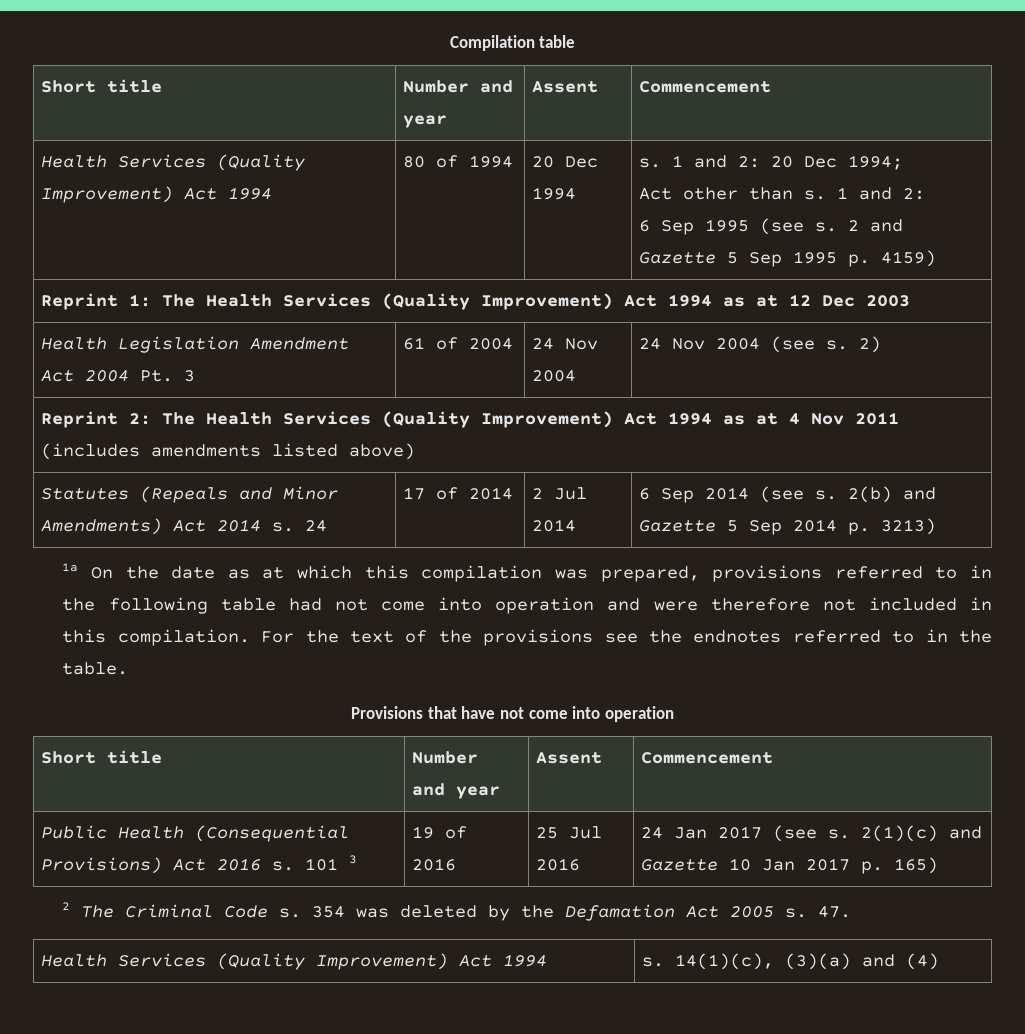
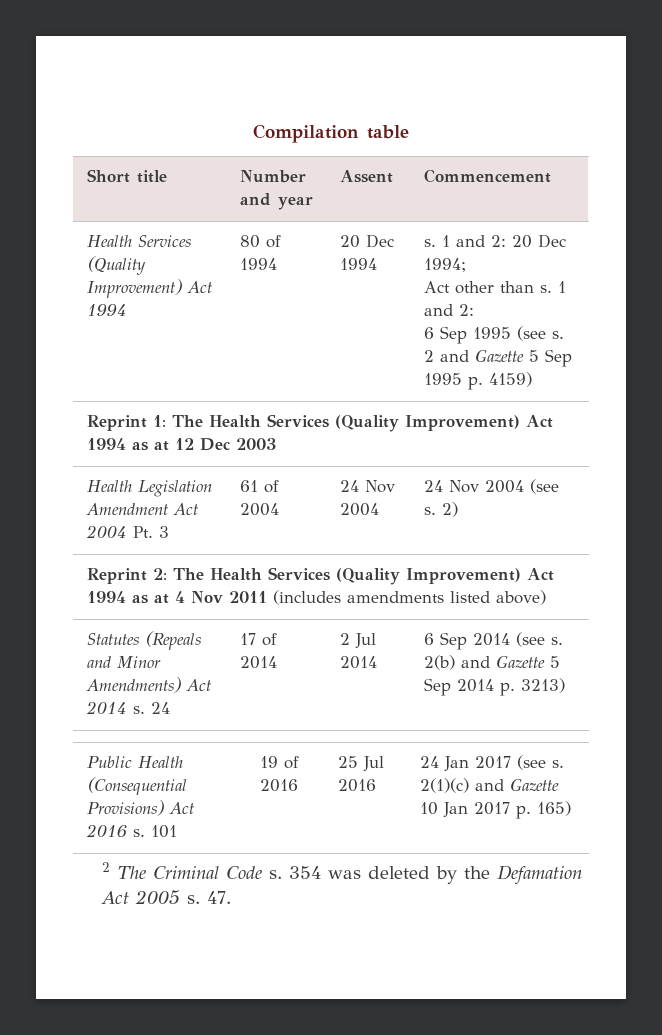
- 1a On the date as at which this compilation was prepared, provisions referred to in the following table had not come into operation and were therefore not included in this compilation. For the text of the provisions see the endnotes referred to in the table.
- Provisions that have not come into operation
- Short title | Number and year | Assent | Commencement
- Public Health (Consequential Provisions) Act 2016 s. 101 3 | 19 of 2016 | 25 Jul 2016 | 24 Jan 2017 (see s. 2(1)(c) and Gazette 10 Jan 2017 p. 165)
+ Public Health (Consequential Provisions) Act 2016 s. 101 | 19 of 2016 | 25 Jul 2016 | 24 Jan 2017 (see s. 2(1)(c) and Gazette 10 Jan 2017 p. 165)
- Health Services (Quality Improvement) Act 1994 | s. 14(1)(c), (3)(a) and (4)

